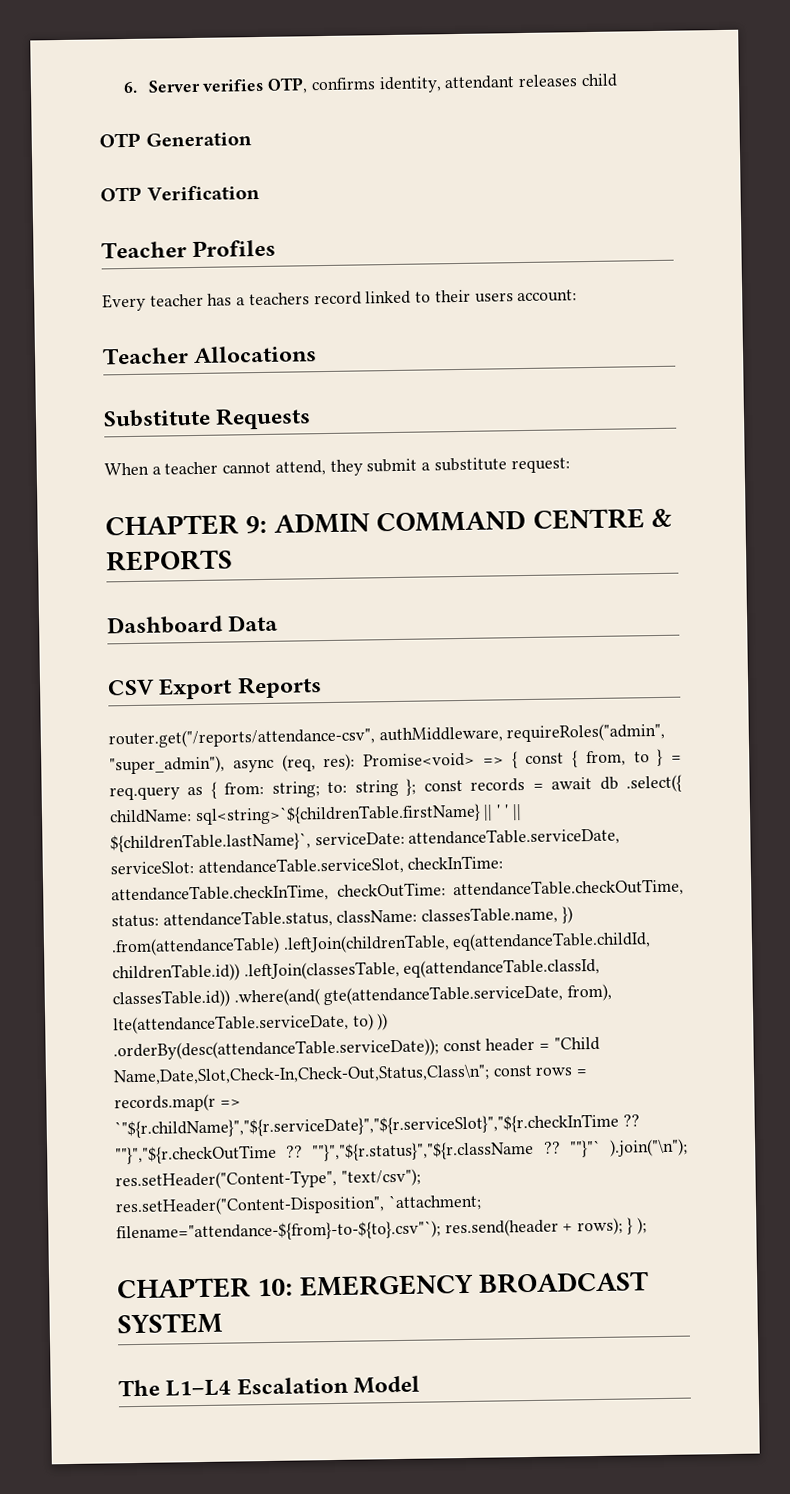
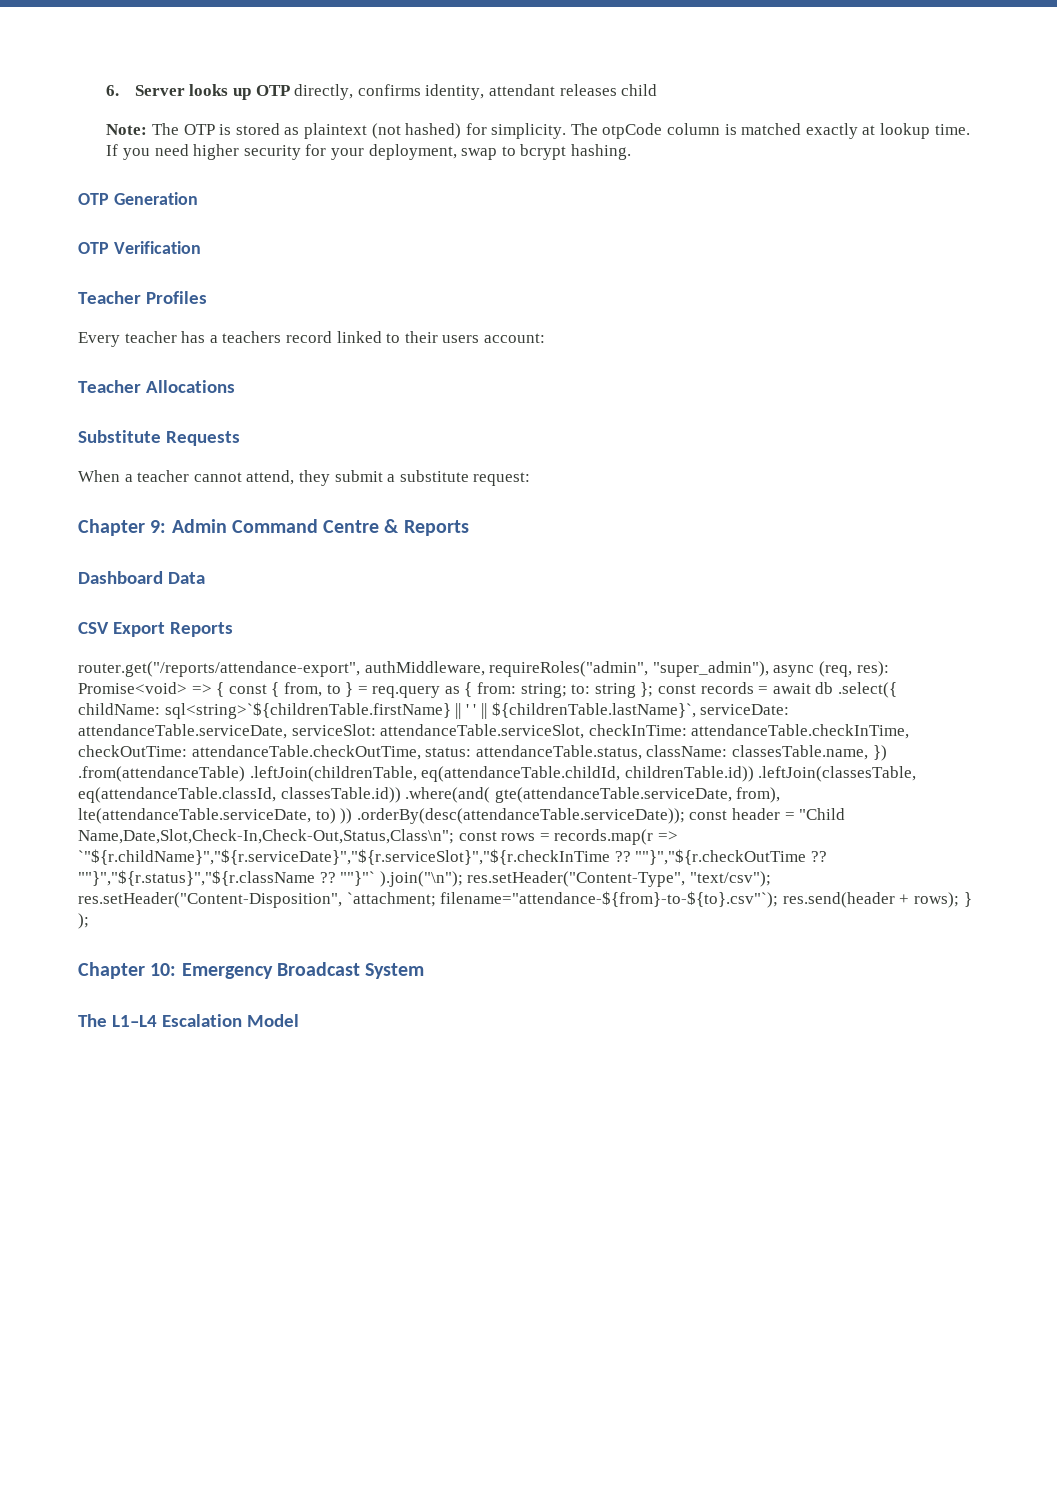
- 6. Server verifies OTP, confirms identity, attendant releases child
+ 6. Server looks up OTP directly, confirms identity, attendant releases child
+ Note: The OTP is stored as plaintext (not hashed) for simplicity. The otpCode column is matched exactly at lookup time. If you need higher security for your deployment, swap to bcrypt hashing.
- CHAPTER 9: ADMIN COMMAND CENTRE & REPORTS
+ Chapter 9: Admin Command Centre & Reports
- router.get("/reports/attendance-csv", authMiddleware, requireRoles("admin", "super_admin"), async (req, res):
+ router.get("/reports/attendance-export", authMiddleware, requireRoles("admin", "super_admin"), async (req, res):
- CHAPTER 10: EMERGENCY BROADCAST SYSTEM
+ Chapter 10: Emergency Broadcast System

